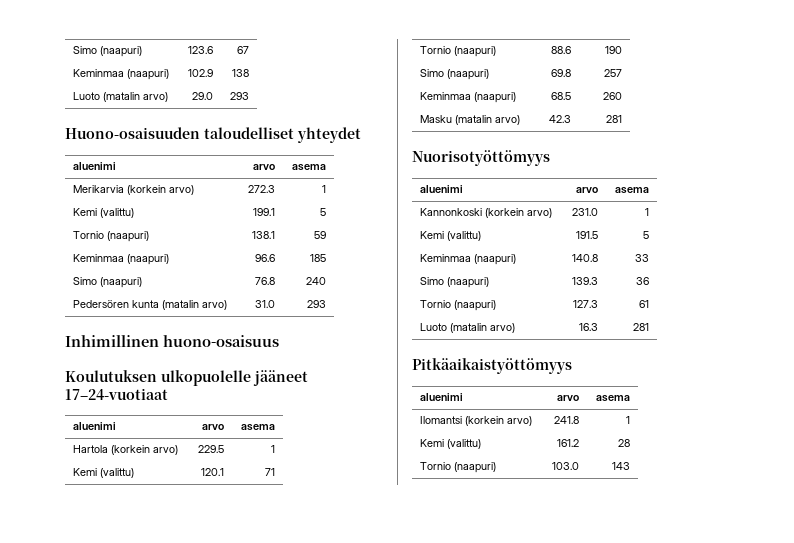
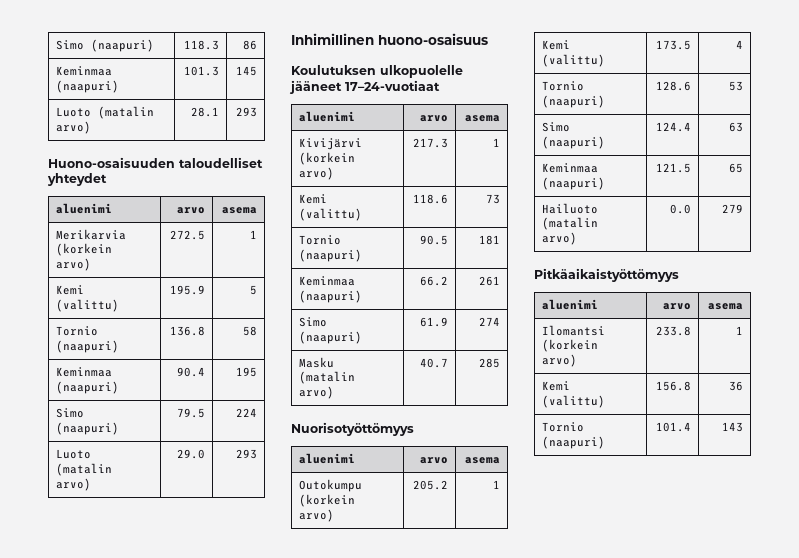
- Simo (naapuri) | 123.6 | 67
- Keminmaa (naapuri) | 102.9 | 138
- Luoto (matalin arvo) | 29.0 | 293
+ Simo (naapuri) | 118.3 | 86
+ Keminmaa (naapuri) | 101.3 | 145
+ Luoto (matalin arvo) | 28.1 | 293
- Merikarvia (korkein arvo) | 272.3 | 1
- Kemi (valittu) | 199.1 | 5
+ Merikarvia (korkein arvo) | 272.5 | 1
+ Kemi (valittu) | 195.9 | 5
- Tornio (naapuri) | 138.1 | 59
- Keminmaa (naapuri) | 96.6 | 185
- Simo (naapuri) | 76.8 | 240
- Pedersören kunta (matalin arvo) | 31.0 | 293
+ Tornio (naapuri) | 136.8 | 58
+ Keminmaa (naapuri) | 90.4 | 195
+ Simo (naapuri) | 79.5 | 224
+ Luoto (matalin arvo) | 29.0 | 293
- Hartola (korkein arvo) | 229.5 | 1
- Kemi (valittu) | 120.1 | 71
- Tornio (naapuri) | 88.6 | 190
- Simo (naapuri) | 69.8 | 257
- Keminmaa (naapuri) | 68.5 | 260
+ Kivijärvi (korkein arvo) | 217.3 | 1
+ Kemi (valittu) | 118.6 | 73
+ Tornio (naapuri) | 90.5 | 181
+ Keminmaa (naapuri) | 66.2 | 261
+ Simo (naapuri) | 61.9 | 274
- Masku (matalin arvo) | 42.3 | 281
+ Masku (matalin arvo) | 40.7 | 285
- Kannonkoski (korkein arvo) | 231.0 | 1
- Kemi (valittu) | 191.5 | 5
- Keminmaa (naapuri) | 140.8 | 33
- Simo (naapuri) | 139.3 | 36
- Tornio (naapuri) | 127.3 | 61
- Luoto (matalin arvo) | 16.3 | 281
+ Outokumpu (korkein arvo) | 205.2 | 1
+ Kemi (valittu) | 173.5 | 4
+ Tornio (naapuri) | 128.6 | 53
+ Simo (naapuri) | 124.4 | 63
+ Keminmaa (naapuri) | 121.5 | 65
+ Hailuoto (matalin arvo) | 0.0 | 279
- Ilomantsi (korkein arvo) | 241.8 | 1
- Kemi (valittu) | 161.2 | 28
- Tornio (naapuri) | 103.0 | 143
+ Ilomantsi (korkein arvo) | 233.8 | 1
+ Kemi (valittu) | 156.8 | 36
+ Tornio (naapuri) | 101.4 | 143

